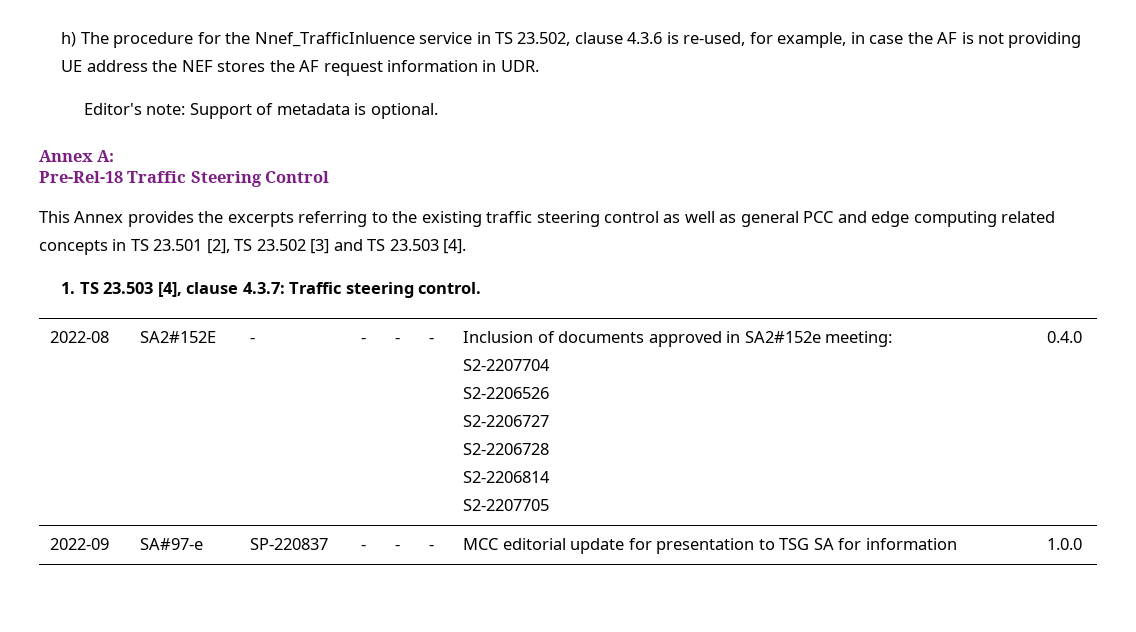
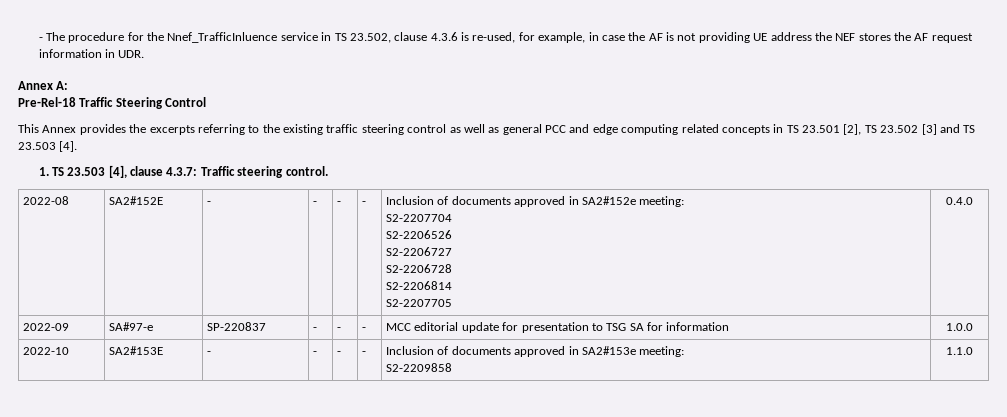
- h) The procedure for the Nnef_TrafficInluence service in TS 23.502, clause 4.3.6 is re-used, for example, in case the AF is not providing UE address the NEF stores the AF request information in UDR.
+ - The procedure for the Nnef_TrafficInluence service in TS 23.502, clause 4.3.6 is re-used, for example, in case the AF is not providing UE address the NEF stores the AF request information in UDR.
- Editor's note: Support of metadata is optional.
+ 2022-10 | SA2#153E | - | - | - | - | Inclusion of documents approved in SA2#153e meeting:
+ S2-2209858 | 1.1.0

